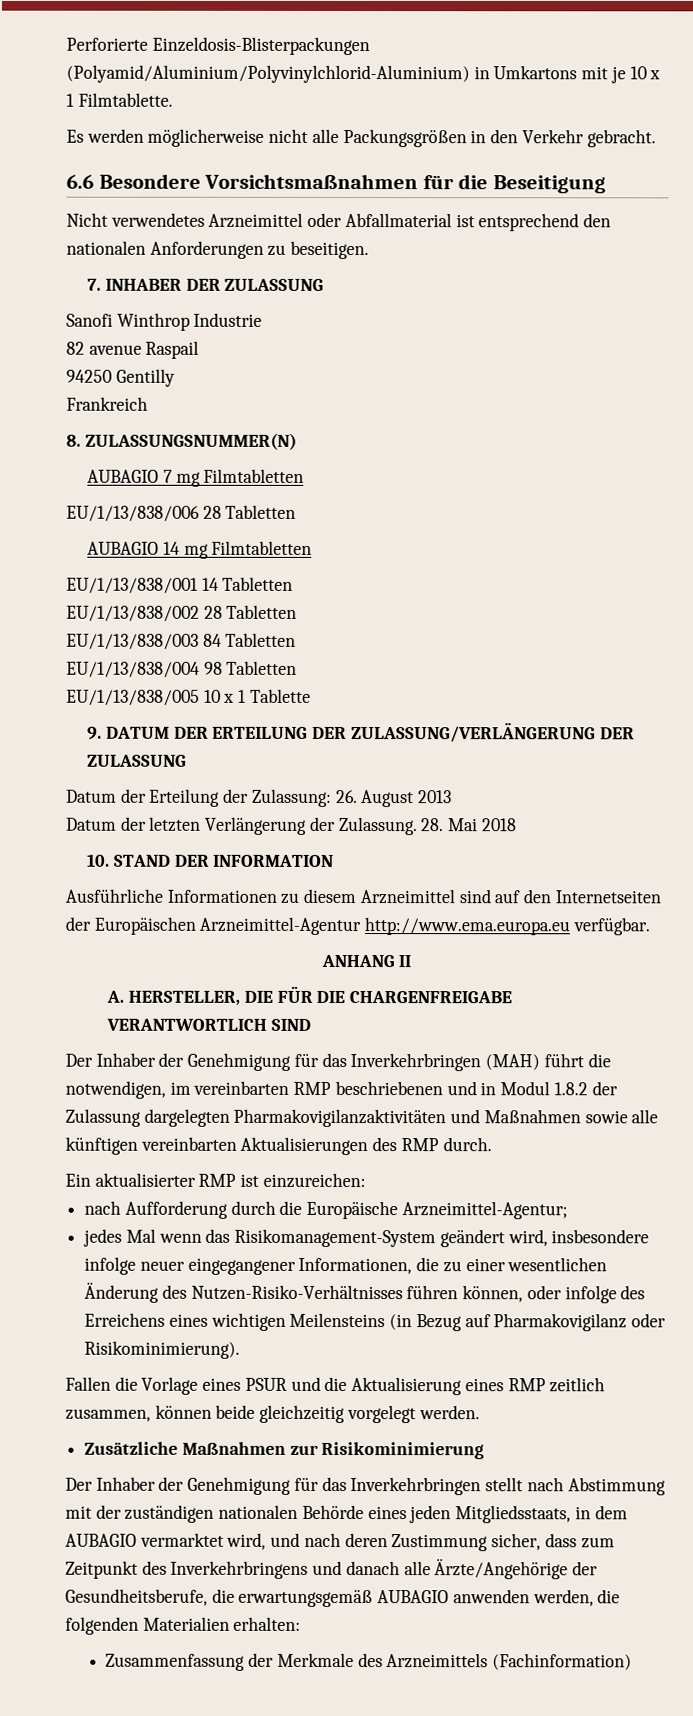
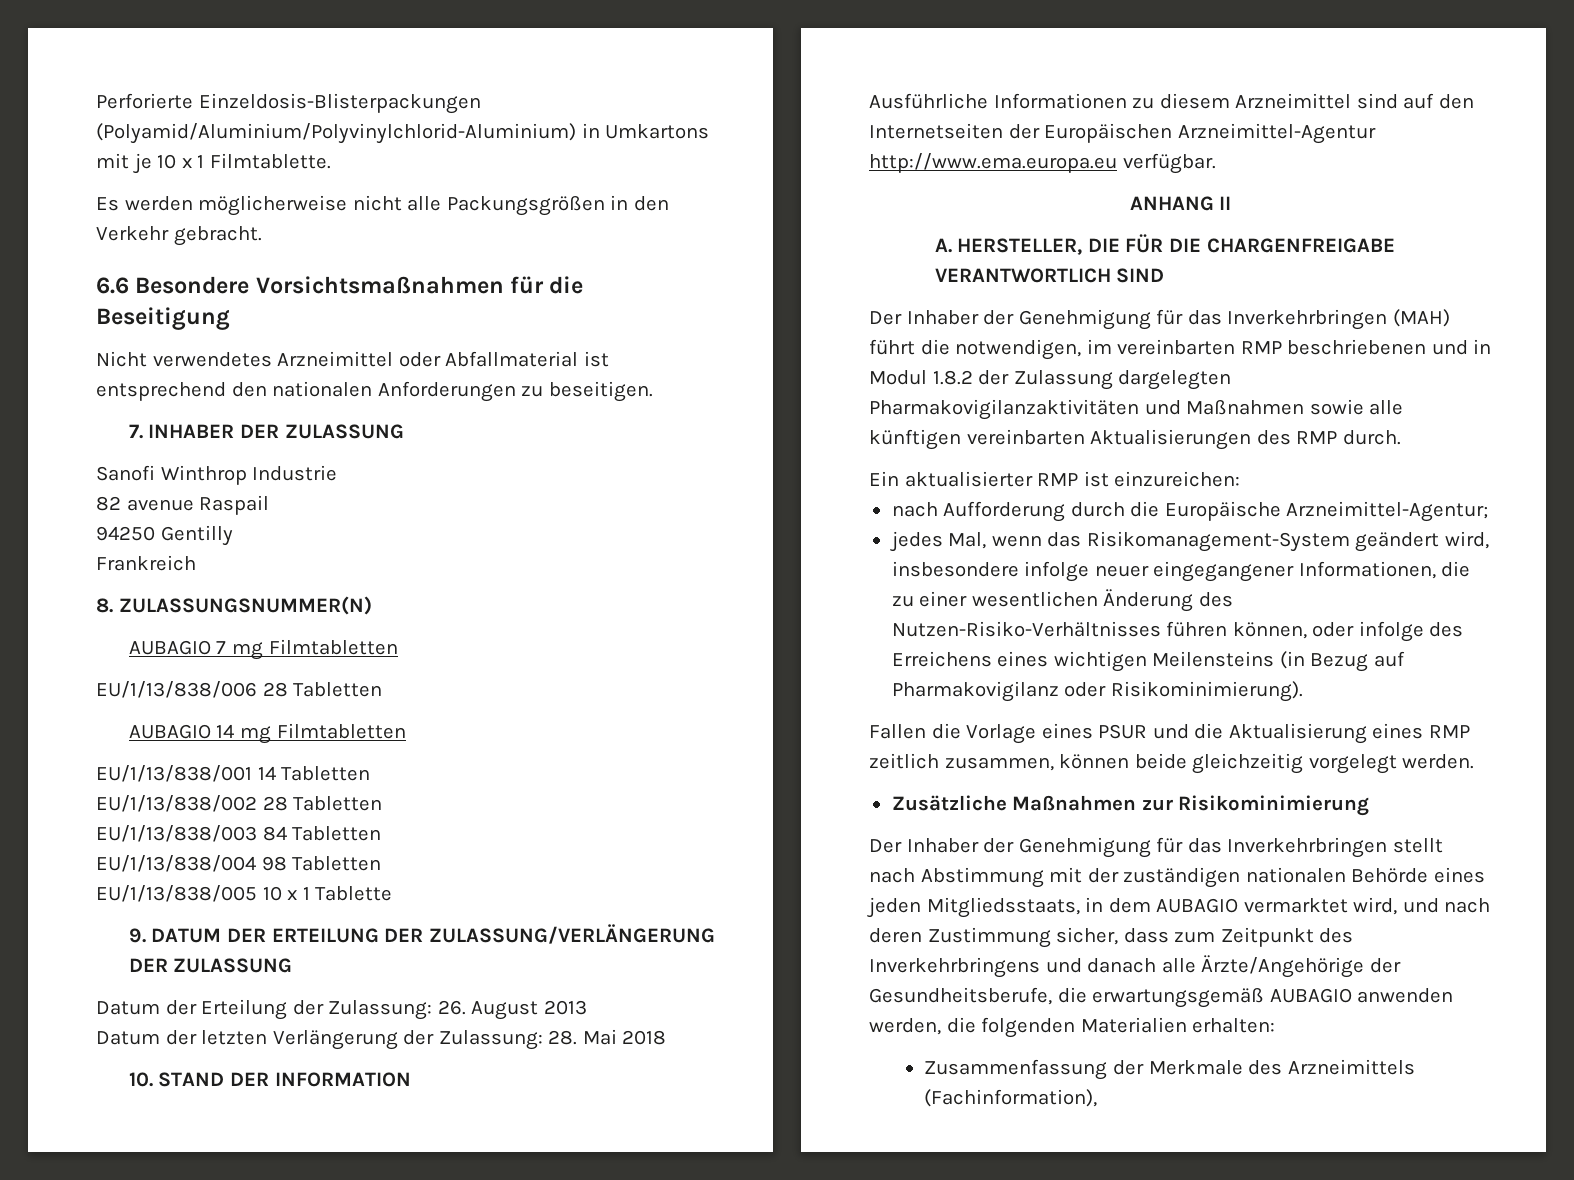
- Datum der letzten Verlängerung der Zulassung. 28. Mai 2018
+ Datum der letzten Verlängerung der Zulassung: 28. Mai 2018
- jedes Mal wenn das Risikomanagement-System geändert wird, insbesondere infolge neuer eingegangener Informationen, die zu einer wesentlichen Änderung des Nutzen-Risiko-Verhältnisses führen können, oder infolge des Erreichens eines wichtigen Meilensteins (in Bezug auf Pharmakovigilanz oder Risikominimierung).
+ jedes Mal, wenn das Risikomanagement-System geändert wird, insbesondere infolge neuer eingegangener Informationen, die zu einer wesentlichen Änderung des Nutzen-Risiko-Verhältnisses führen können, oder infolge des Erreichens eines wichtigen Meilensteins (in Bezug auf Pharmakovigilanz oder Risikominimierung).
- Zusammenfassung der Merkmale des Arzneimittels (Fachinformation)
+ Zusammenfassung der Merkmale des Arzneimittels (Fachinformation),

